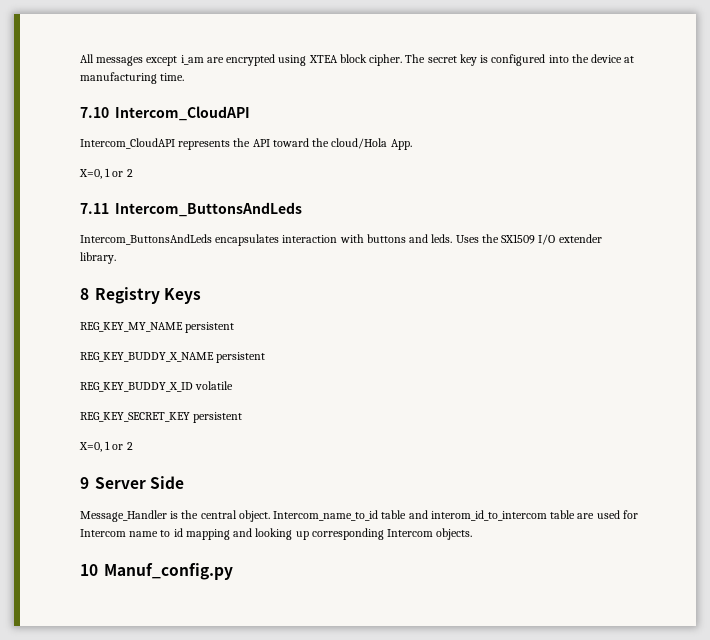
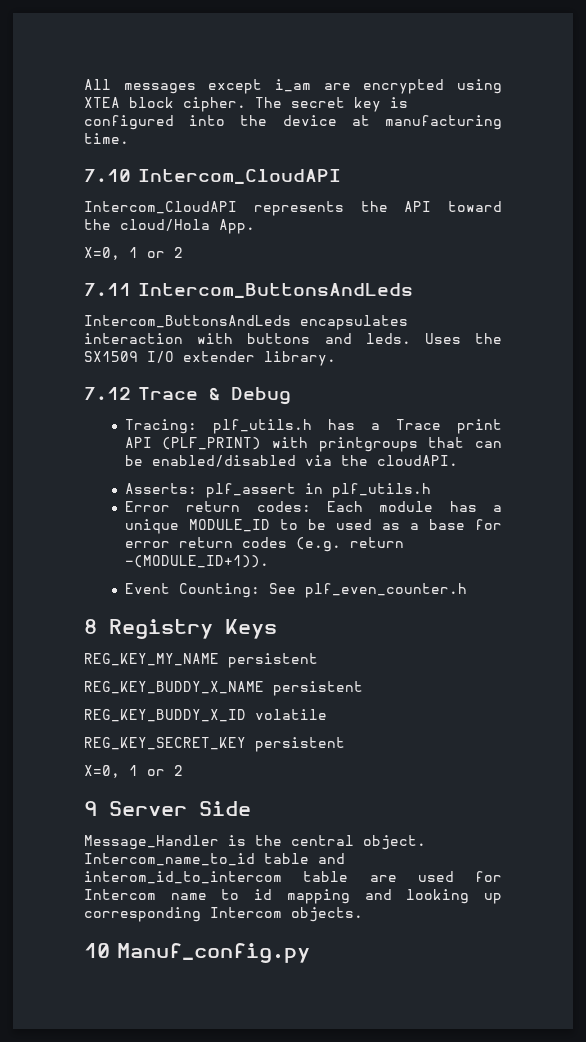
+ 7.12 Trace & Debug
+ Tracing: plf_utils.h has a Trace print API (PLF_PRINT) with printgroups that can be enabled/disabled via the cloudAPI.
+ Asserts: plf_assert in plf_utils.h
+ Error return codes: Each module has a unique MODULE_ID to be used as a base for error return codes (e.g. return –(MODULE_ID+1)).
+ Event Counting: See plf_even_counter.h

